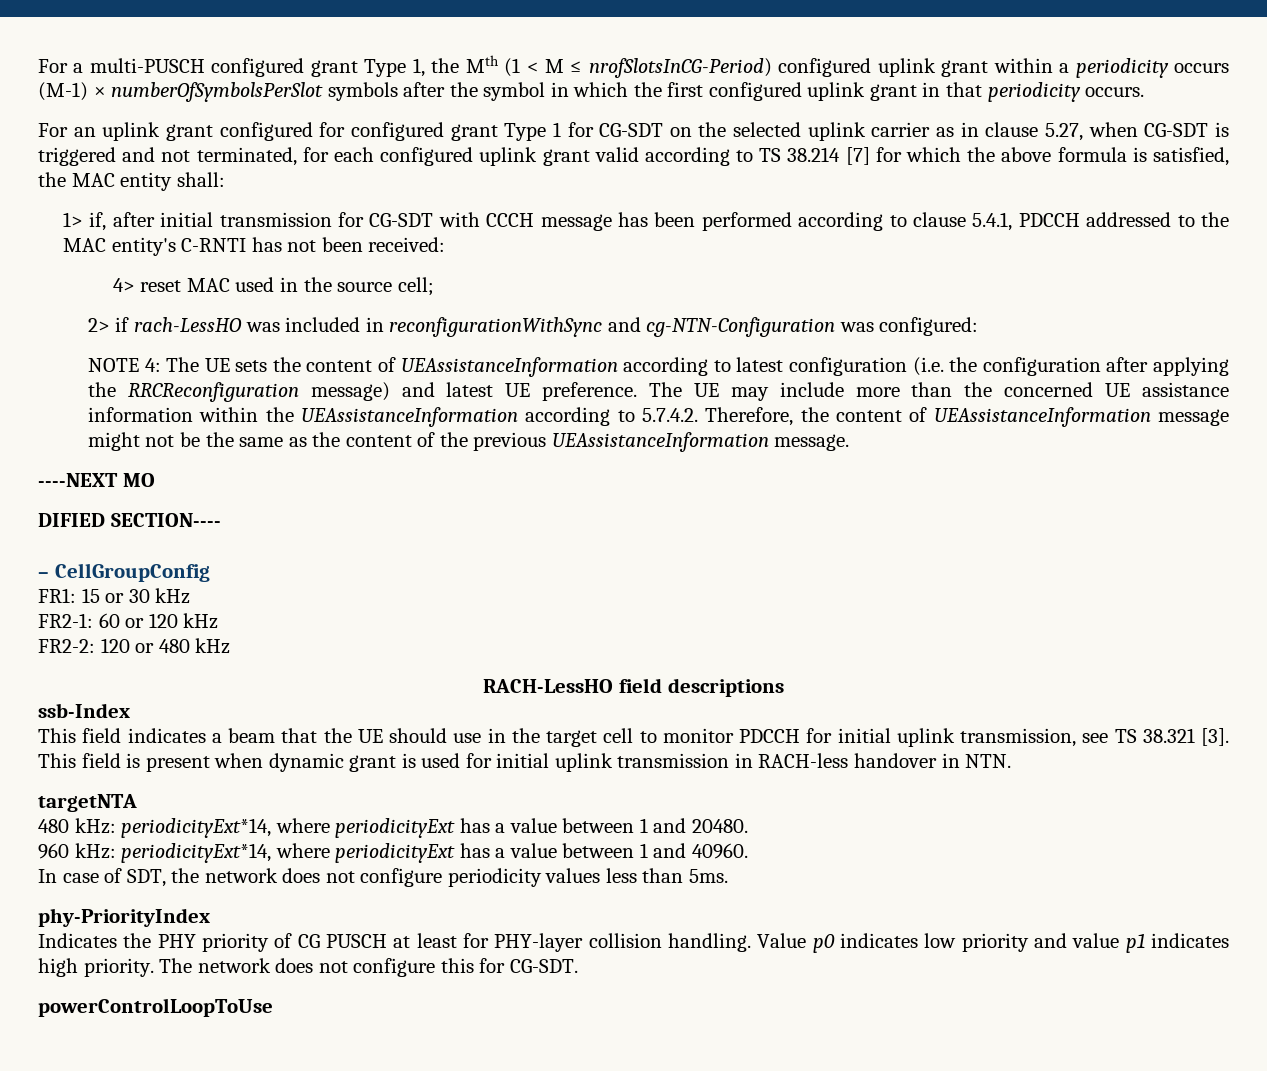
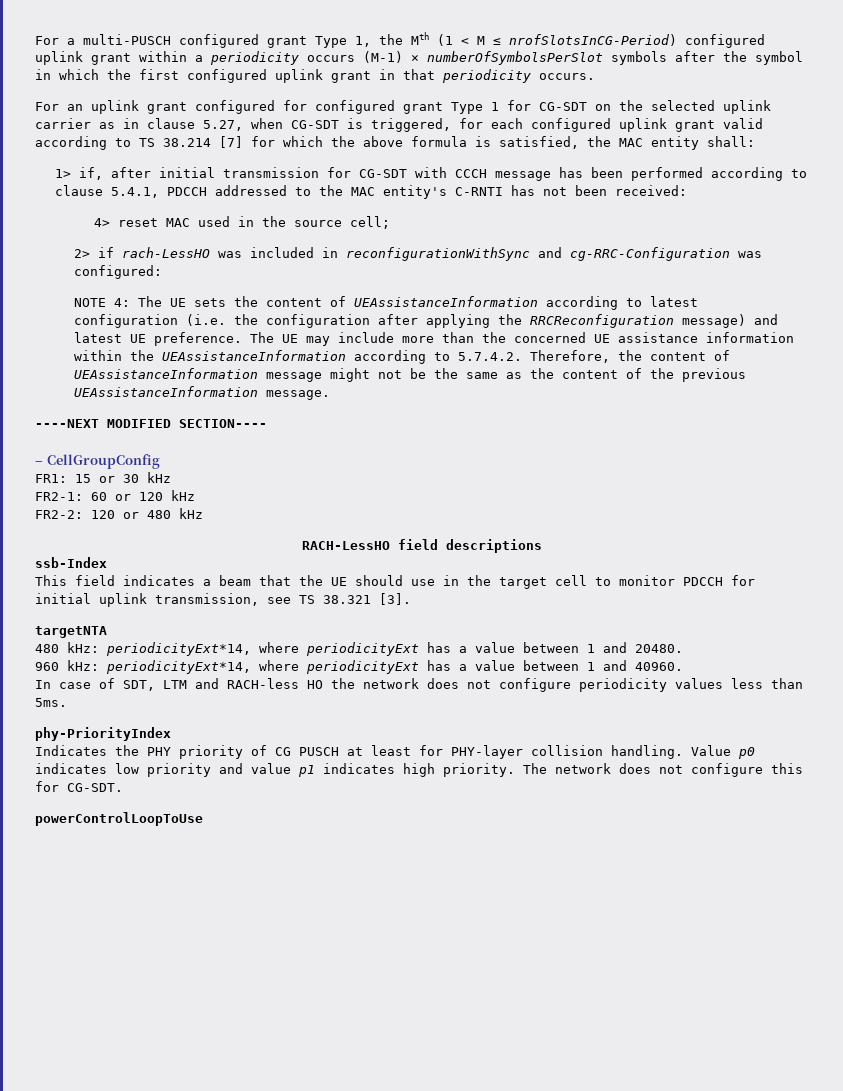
- For an uplink grant configured for configured grant Type 1 for CG-SDT on the selected uplink carrier as in clause 5.27, when CG-SDT is triggered and not terminated, for each configured uplink grant valid according to TS 38.214 [7] for which the above formula is satisfied, the MAC entity shall:
+ For an uplink grant configured for configured grant Type 1 for CG-SDT on the selected uplink carrier as in clause 5.27, when CG-SDT is triggered, for each configured uplink grant valid according to TS 38.214 [7] for which the above formula is satisfied, the MAC entity shall:
- 2> if rach-LessHO was included in reconfigurationWithSync and cg-NTN-Configuration was configured:
+ 2> if rach-LessHO was included in reconfigurationWithSync and cg-RRC-Configuration was configured:
- ----NEXT MO
- DIFIED SECTION----
+ ----NEXT MODIFIED SECTION----
- This field is present when dynamic grant is used for initial uplink transmission in RACH-less handover in NTN.
- In case of SDT, the network does not configure periodicity values less than 5ms.
+ In case of SDT, LTM and RACH-less HO the network does not configure periodicity values less than 5ms.

